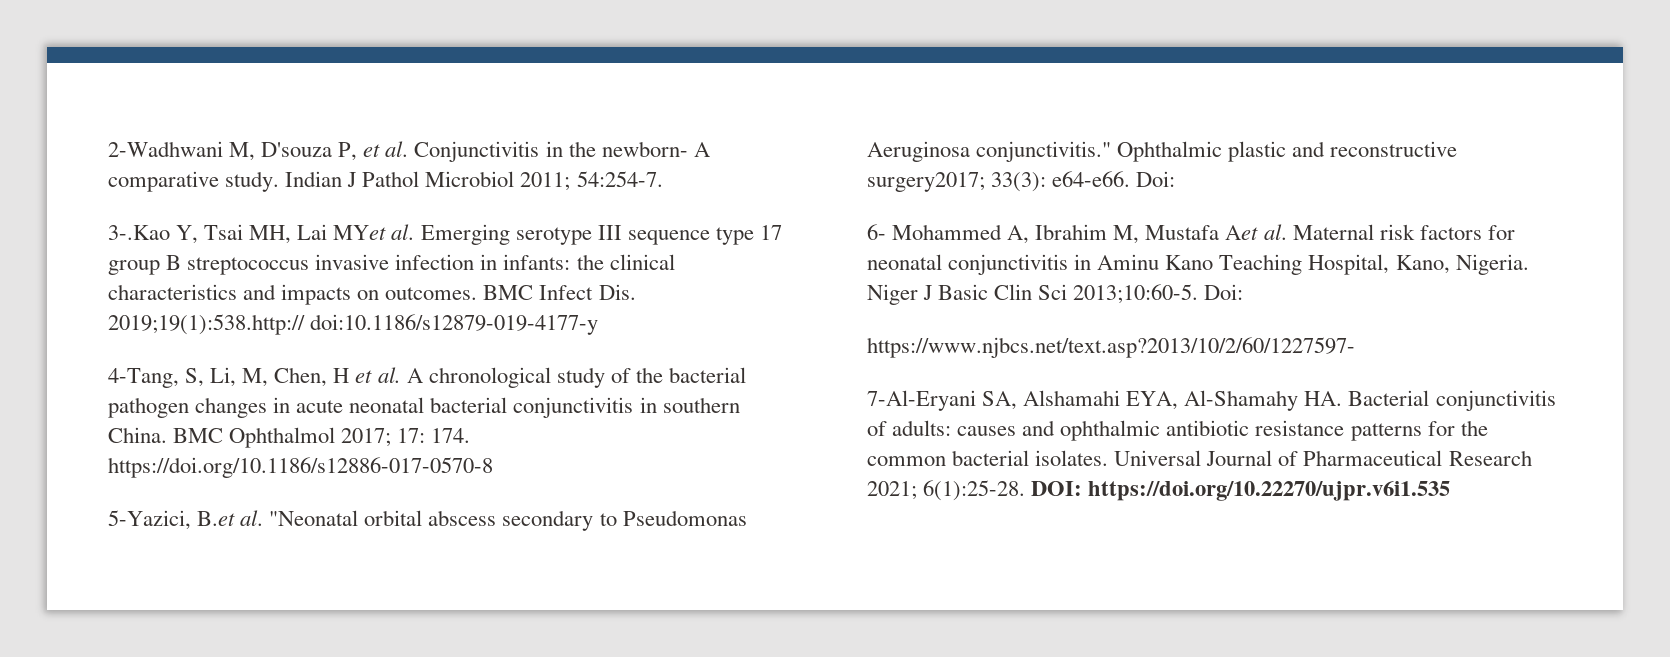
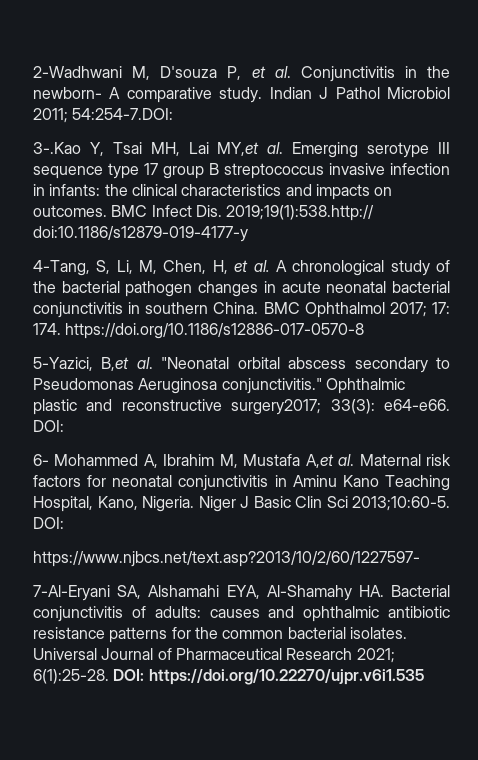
- Indian J Pathol Microbiol 2011; 54:254-7.
+ Indian J Pathol Microbiol 2011; 54:254-7.DOI:
- 3-.Kao Y, Tsai MH, Lai MYet al. Emerging serotype III sequence type 17 group B streptococcus invasive infection in infants: the clinical characteristics and impacts on outcomes.
+ 3-.Kao Y, Tsai MH, Lai MY,et al. Emerging serotype III sequence type 17 group B streptococcus invasive infection in infants: the clinical characteristics and impacts on outcomes.
- 4-Tang, S, Li, M, Chen, H et al. A chronological study of the bacterial pathogen changes in acute neonatal bacterial conjunctivitis in southern China.
+ 4-Tang, S, Li, M, Chen, H, et al. A chronological study of the bacterial pathogen changes in acute neonatal bacterial conjunctivitis in southern China.
- 5-Yazici, B.et al. "Neonatal orbital abscess secondary to Pseudomonas Aeruginosa conjunctivitis."
+ 5-Yazici, B,et al. "Neonatal orbital abscess secondary to Pseudomonas Aeruginosa conjunctivitis."
- Ophthalmic plastic and reconstructive surgery2017; 33(3): e64-e66. Doi:
+ Ophthalmic plastic and reconstructive surgery2017; 33(3): e64-e66. DOI:
- 6- Mohammed A, Ibrahim M, Mustafa Aet al. Maternal risk factors for neonatal conjunctivitis in Aminu Kano Teaching Hospital, Kano, Nigeria.
+ 6- Mohammed A, Ibrahim M, Mustafa A,et al. Maternal risk factors for neonatal conjunctivitis in Aminu Kano Teaching Hospital, Kano, Nigeria.
- Niger J Basic Clin Sci 2013;10:60-5. Doi:
+ Niger J Basic Clin Sci 2013;10:60-5. DOI:

